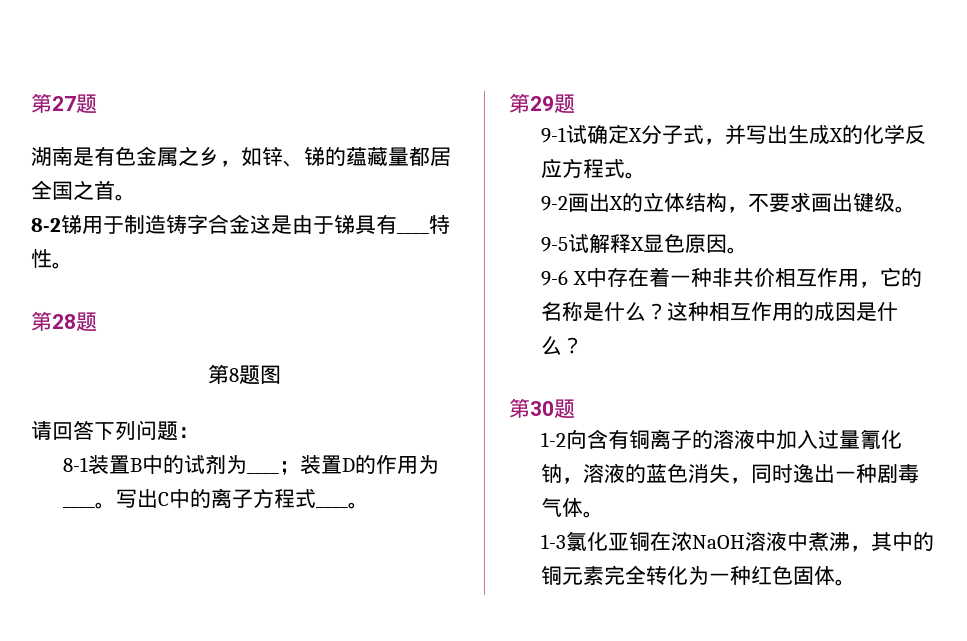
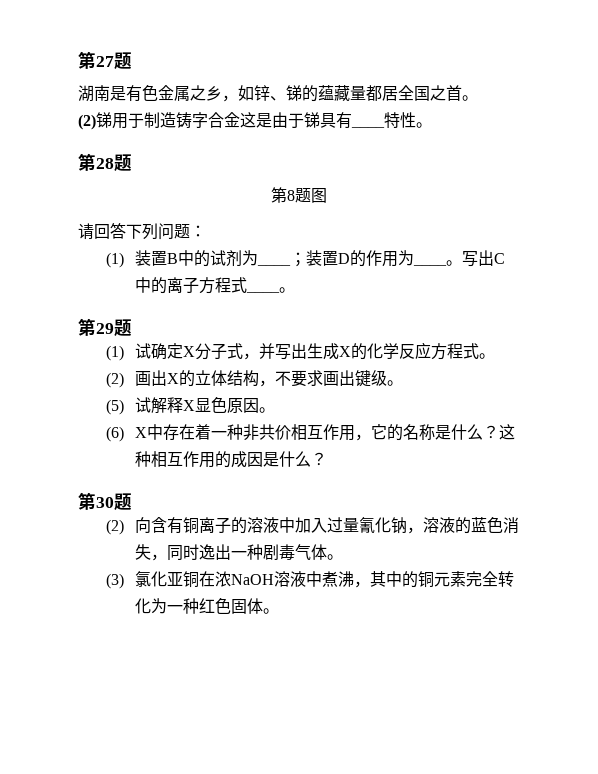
- 8-2锑用于制造铸字合金这是由于锑具有____特性。
+ (2)锑用于制造铸字合金这是由于锑具有____特性。
- 8-1装置B中的试剂为____；装置D的作用为____。
+ (1)装置B中的试剂为____；装置D的作用为____。
- 9-1试确定X分子式，并写出生成X的化学反应方程式。
+ (1)试确定X分子式，并写出生成X的化学反应方程式。
- 9-2画出X的立体结构，不要求画出键级。
+ (2)画出X的立体结构，不要求画出键级。
- 9-5试解释X显色原因。
+ (5)试解释X显色原因。
- 9-6 X中存在着一种非共价相互作用，它的名称是什么？
+ (6) X中存在着一种非共价相互作用，它的名称是什么？
- 1-2向含有铜离子的溶液中加入过量氰化钠，溶液的蓝色消失，同时逸出一种剧毒气体。
+ (2)向含有铜离子的溶液中加入过量氰化钠，溶液的蓝色消失，同时逸出一种剧毒气体。
- 1-3氯化亚铜在浓NaOH溶液中煮沸，其中的铜元素完全转化为一种红色固体。
+ (3)氯化亚铜在浓NaOH溶液中煮沸，其中的铜元素完全转化为一种红色固体。

